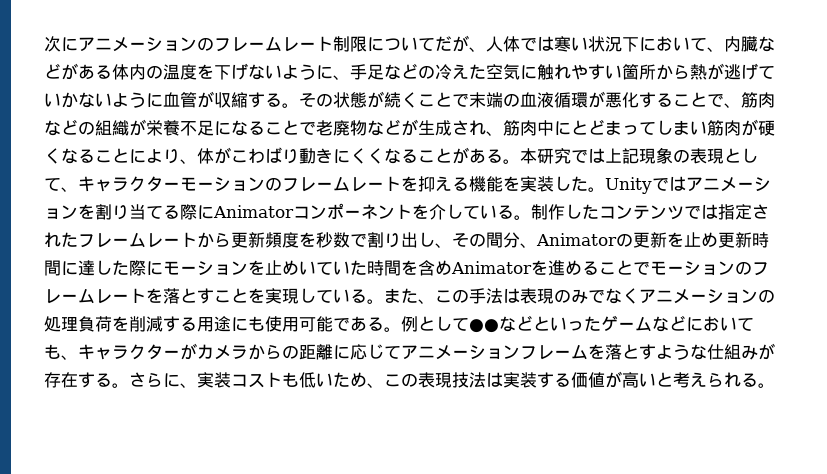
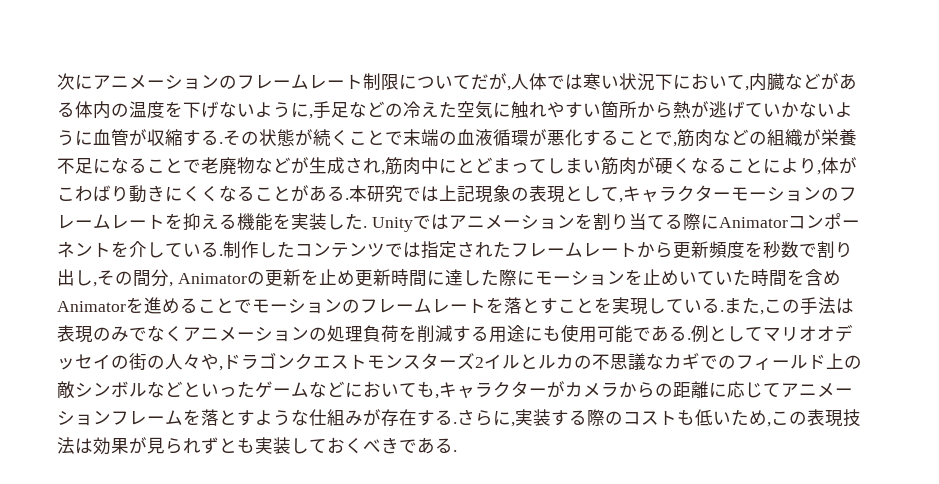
- 次にアニメーションのフレームレート制限についてだが、人体では寒い状況下において、内臓などがある体内の温度を下げないように、手足などの冷えた空気に触れやすい箇所から熱が逃げていかないように血管が収縮する。
+ 次にアニメーションのフレームレート制限についてだが,人体では寒い状況下において,内臓などがある体内の温度を下げないように,手足などの冷えた空気に触れやすい箇所から熱が逃げていかないように血管が収縮する.
- その状態が続くことで末端の血液循環が悪化することで、筋肉などの組織が栄養不足になることで老廃物などが生成され、筋肉中にとどまってしまい筋肉が硬くなることにより、体がこわばり動きにくくなることがある。
+ その状態が続くことで末端の血液循環が悪化することで,筋肉などの組織が栄養不足になることで老廃物などが生成され,筋肉中にとどまってしまい筋肉が硬くなることにより,体がこわばり動きにくくなることがある.
- 本研究では上記現象の表現として、キャラクターモーションのフレームレートを抑える機能を実装した。
+ 本研究では上記現象の表現として,キャラクターモーションのフレームレートを抑える機能を実装した.
- Unityではアニメーションを割り当てる際にAnimatorコンポーネントを介している。
+ Unityではアニメーションを割り当てる際にAnimatorコンポーネントを介している.
- 制作したコンテンツでは指定されたフレームレートから更新頻度を秒数で割り出し、その間分、Animatorの更新を止め更新時間に達した際にモーションを止めいていた時間を含めAnimatorを進めることでモーションのフレームレートを落とすことを実現している。また、この手法は表現のみでなくアニメーションの処理負荷を削減する用途にも使用可能である。
+ 制作したコンテンツでは指定されたフレームレートから更新頻度を秒数で割り出し,その間分, Animatorの更新を止め更新時間に達した際にモーションを止めいていた時間を含めAnimatorを進めることでモーションのフレームレートを落とすことを実現している.また,この手法は表現のみでなくアニメーションの処理負荷を削減する用途にも使用可能である.
- 例として●●などといったゲームなどにおいても、キャラクターがカメラからの距離に応じてアニメーションフレームを落とすような仕組みが存在する。さらに、実装コストも低いため、この表現技法は実装する価値が高いと考えられる。
+ 例としてマリオオデッセイの街の人々や,ドラゴンクエストモンスターズ2イルとルカの不思議なカギでのフィールド上の敵シンボルなどといったゲームなどにおいても,キャラクターがカメラからの距離に応じてアニメーションフレームを落とすような仕組みが存在する.さらに,実装する際のコストも低いため,この表現技法は効果が見られずとも実装しておくべきである.

